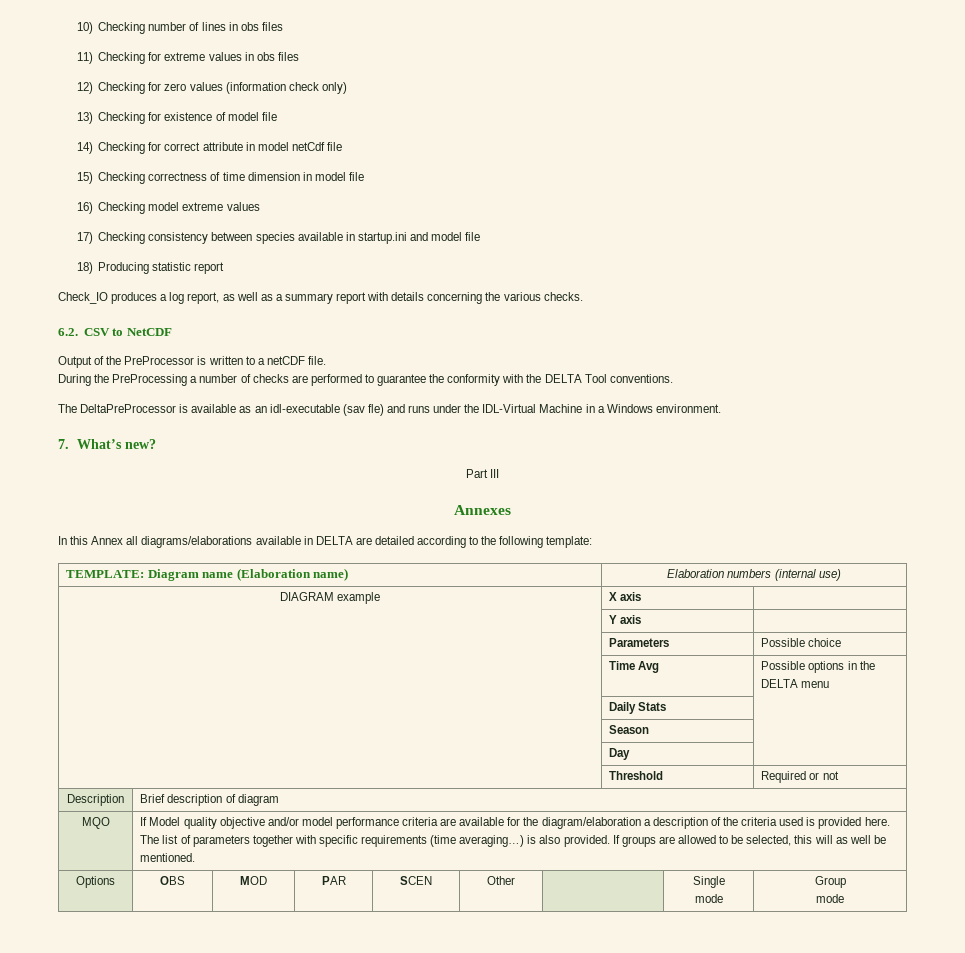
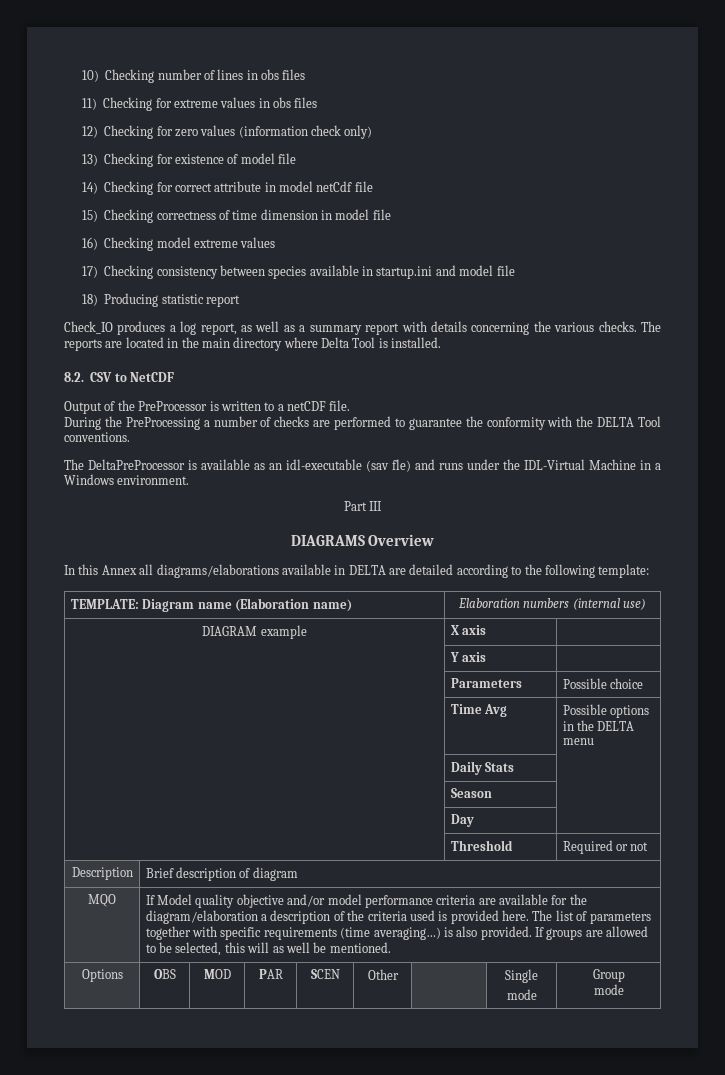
- Check_IO produces a log report, as well as a summary report with details concerning the various checks.
- 6.2. CSV to NetCDF
+ Check_IO produces a log report, as well as a summary report with details concerning the various checks. The reports are located in the main directory where Delta Tool is installed.
+ 8.2. CSV to NetCDF
- 7. What’s new?
- Annexes
+ DIAGRAMS Overview

